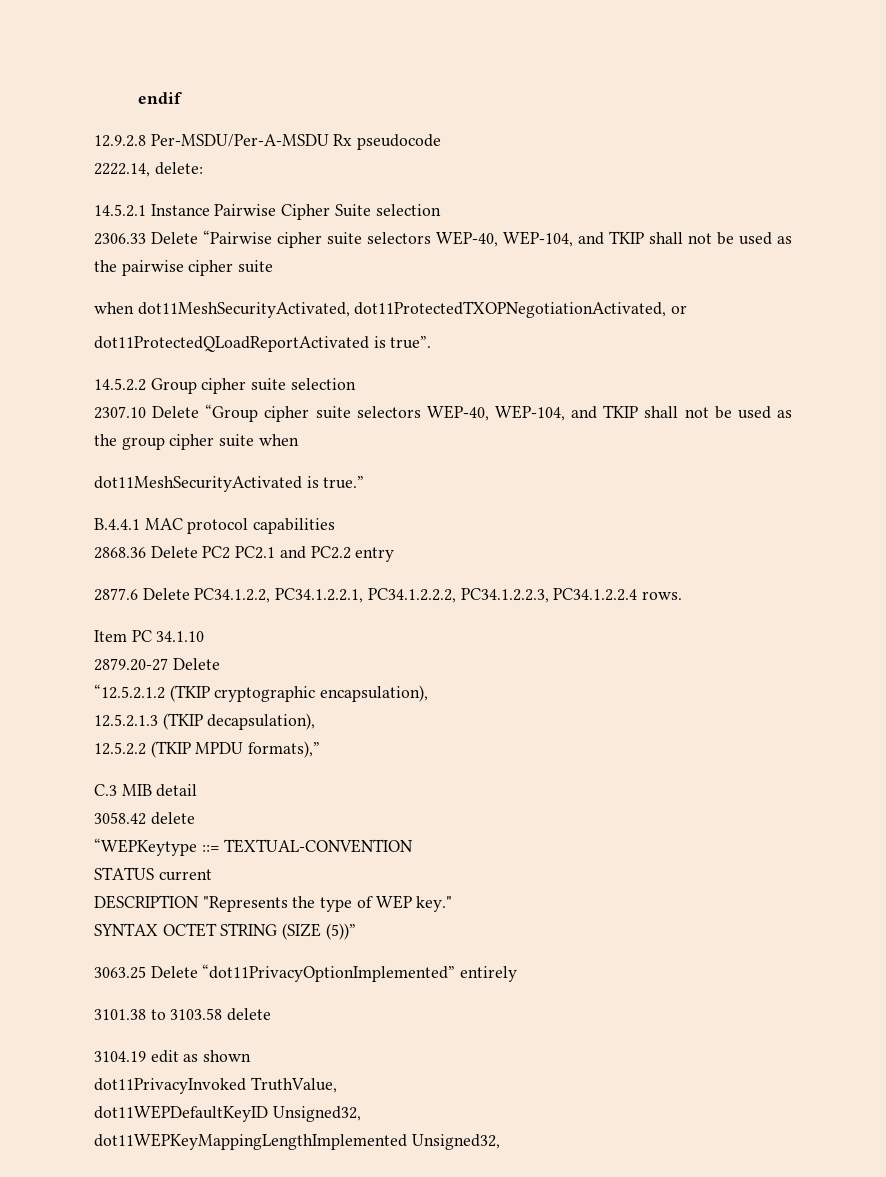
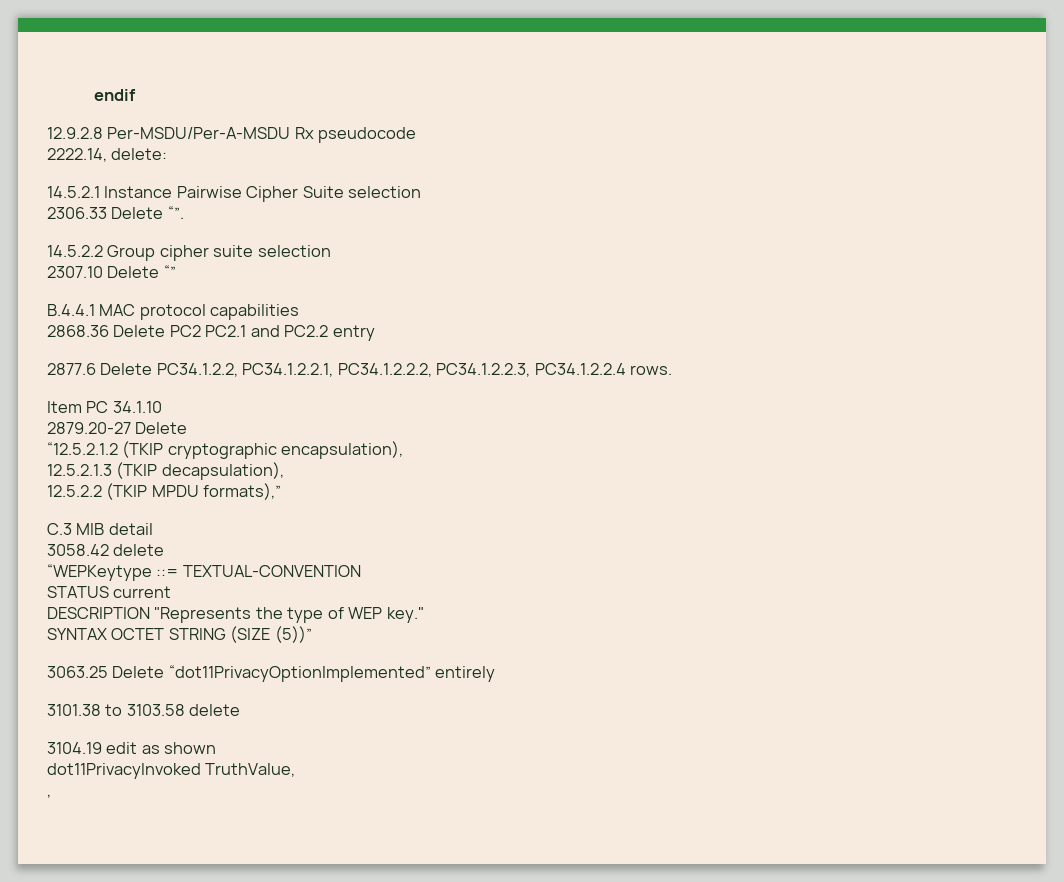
- 2306.33 Delete “Pairwise cipher suite selectors WEP-40, WEP-104, and TKIP shall not be used as the pairwise cipher suite
- when dot11MeshSecurityActivated, dot11ProtectedTXOPNegotiationActivated, or
- dot11ProtectedQLoadReportActivated is true”.
+ 2306.33 Delete “”.
- 2307.10 Delete “Group cipher suite selectors WEP-40, WEP-104, and TKIP shall not be used as the group cipher suite when
- dot11MeshSecurityActivated is true.”
+ 2307.10 Delete “”
- dot11WEPDefaultKeyID Unsigned32,
- dot11WEPKeyMappingLengthImplemented Unsigned32,
+ ,

